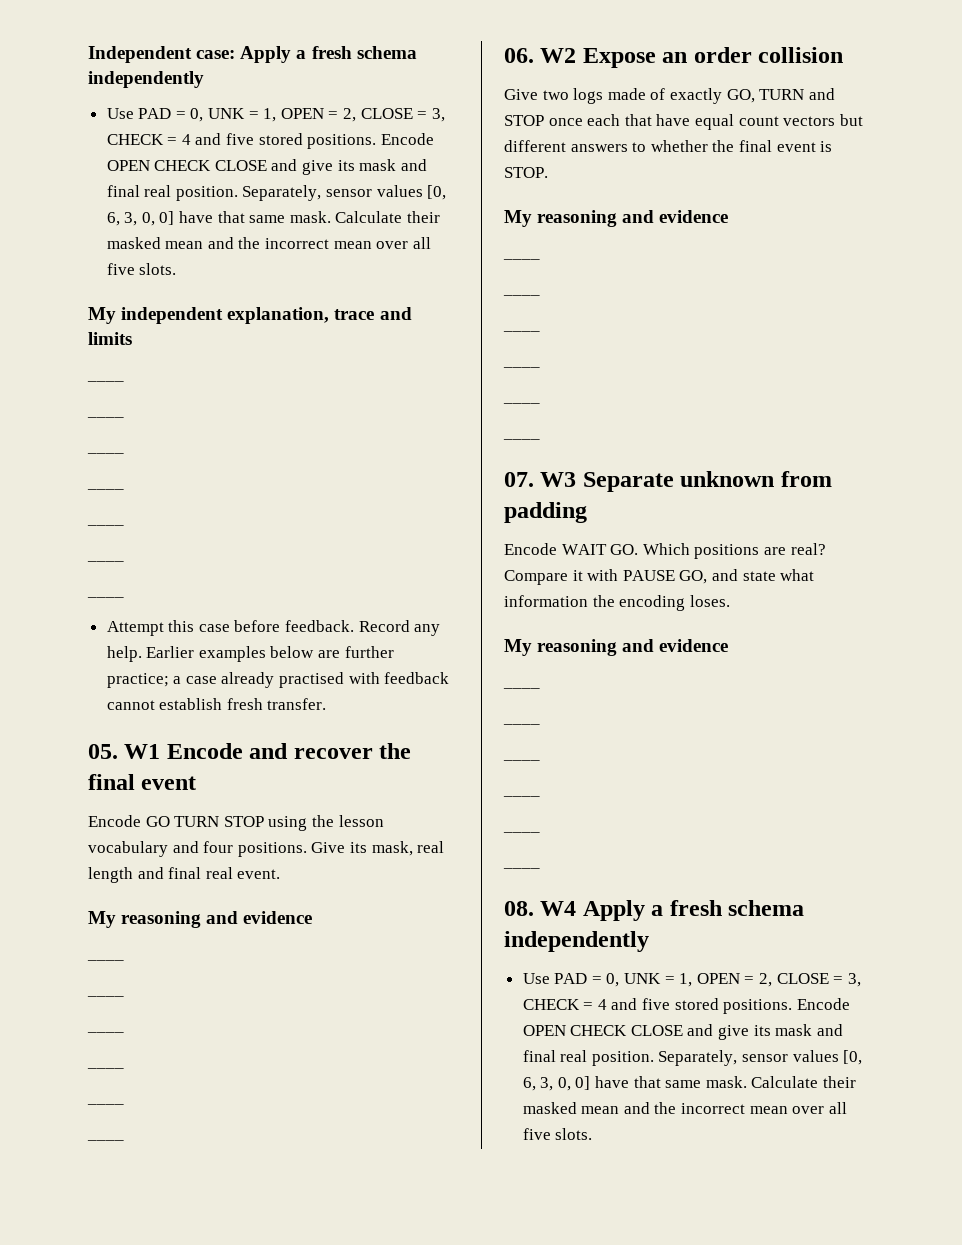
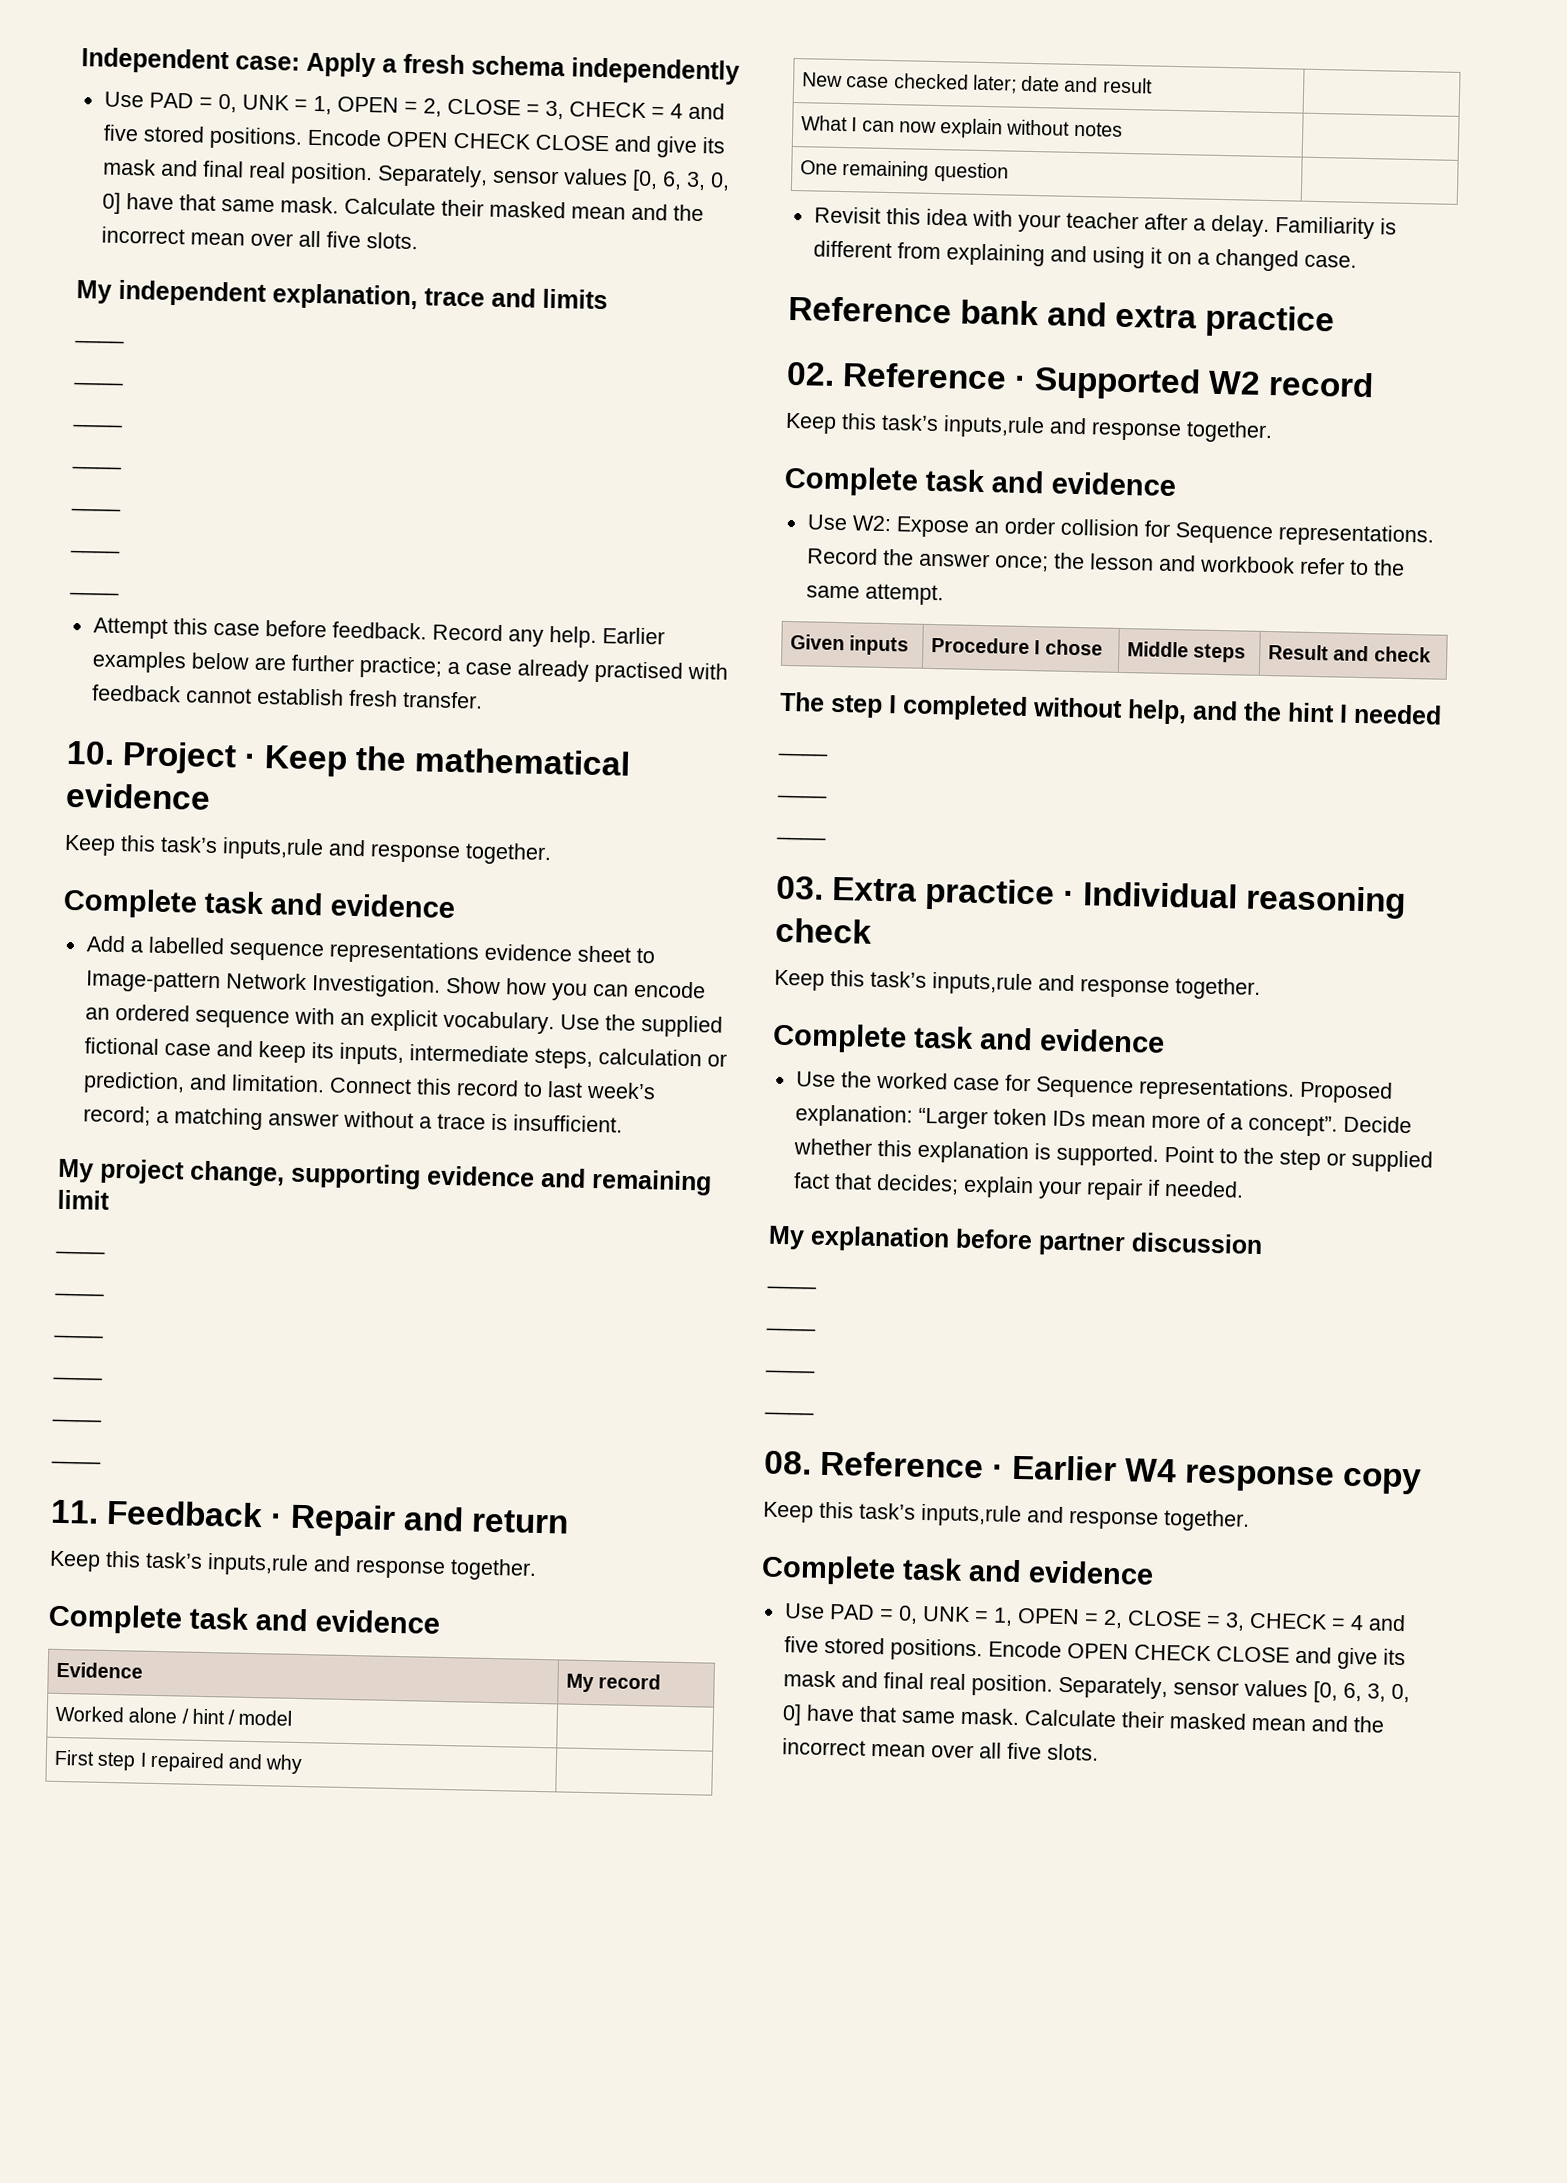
- 05. W1 Encode and recover the final event
- Encode GO TURN STOP using the lesson vocabulary and four positions. Give its mask, real length and final real event.
- My reasoning and evidence
+ 10. Project · Keep the mathematical evidence
+ Keep this task’s inputs,rule and response together.
+ Complete task and evidence
+ Add a labelled sequence representations evidence sheet to Image-pattern Network Investigation. Show how you can encode an ordered sequence with an explicit vocabulary. Use the supplied fictional case and keep its inputs, intermediate steps, calculation or prediction, and limitation. Connect this record to last week’s record; a matching answer without a trace is insufficient.
+ My project change, supporting evidence and remaining limit
  ____
  ____
  ____
  ____
  ____
  ____
- 06. W2 Expose an order collision
- Give two logs made of exactly GO, TURN and STOP once each that have equal count vectors but different answers to whether the final event is STOP.
- My reasoning and evidence
+ 11. Feedback · Repair and return
+ Keep this task’s inputs,rule and response together.
+ Complete task and evidence
+ Evidence | My record
+ Worked alone / hint / model |
+ First step I repaired and why |
+ New case checked later; date and result |
+ What I can now explain without notes |
+ One remaining question |
+ Revisit this idea with your teacher after a delay. Familiarity is different from explaining and using it on a changed case.
+ Reference bank and extra practice
+ 02. Reference · Supported W2 record
+ Keep this task’s inputs,rule and response together.
+ Complete task and evidence
+ Use W2: Expose an order collision for Sequence representations. Record the answer once; the lesson and workbook refer to the same attempt.
+ Given inputs | Procedure I chose | Middle steps | Result and check
+ The step I completed without help, and the hint I needed
  ____
  ____
  ____
- ____
- ____
- ____
- 07. W3 Separate unknown from padding
- Encode WAIT GO. Which positions are real? Compare it with PAUSE GO, and state what information the encoding loses.
- My reasoning and evidence
- ____
- ____
+ 03. Extra practice · Individual reasoning check
+ Keep this task’s inputs,rule and response together.
+ Complete task and evidence
+ Use the worked case for Sequence representations. Proposed explanation: “Larger token IDs mean more of a concept”. Decide whether this explanation is supported. Point to the step or supplied fact that decides; explain your repair if needed.
+ My explanation before partner discussion
- 08. W4 Apply a fresh schema independently
+ 08. Reference · Earlier W4 response copy
+ Keep this task’s inputs,rule and response together.
+ Complete task and evidence

